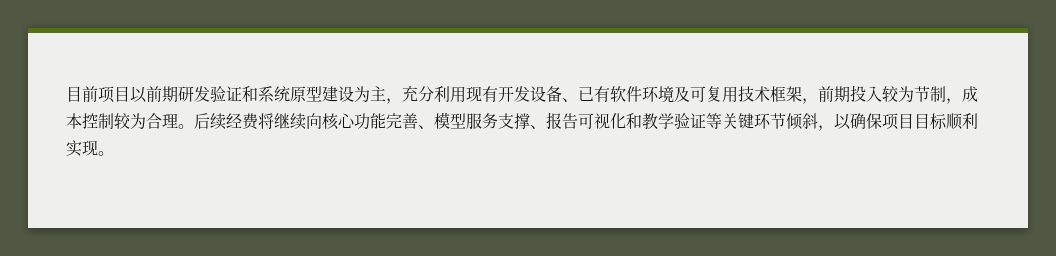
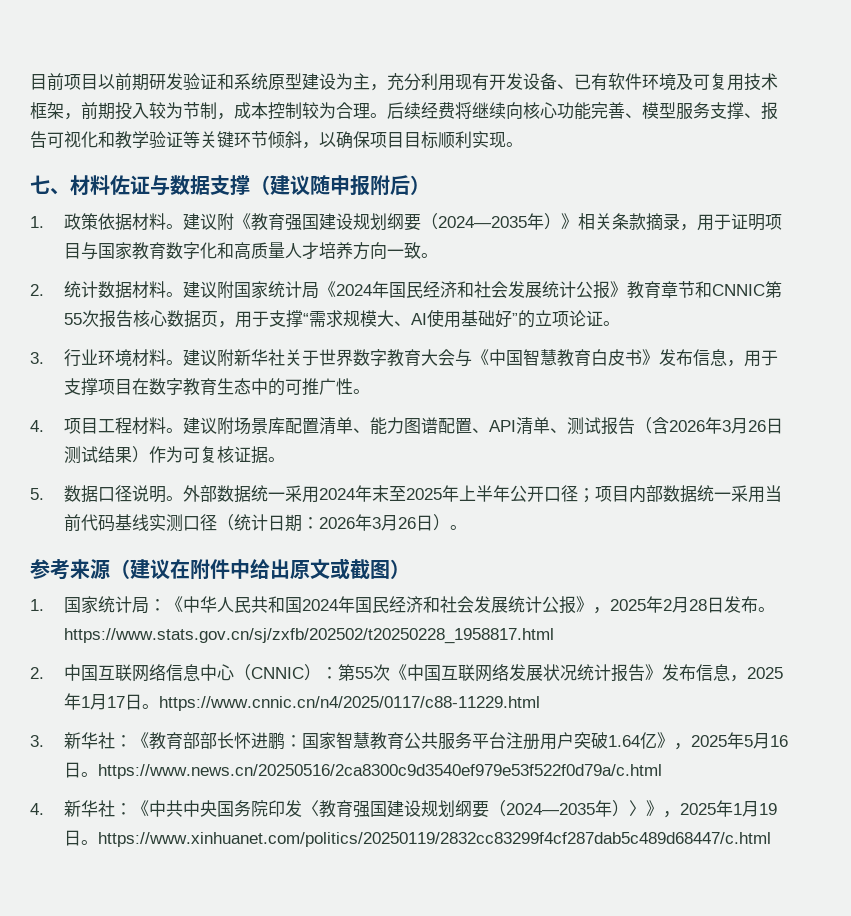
+ 七、材料佐证与数据支撑（建议随申报附后）
+ 1.政策依据材料。建议附《教育强国建设规划纲要（2024—2035年）》相关条款摘录，用于证明项目与国家教育数字化和高质量人才培养方向一致。
+ 2.统计数据材料。建议附国家统计局《2024年国民经济和社会发展统计公报》教育章节和CNNIC第55次报告核心数据页，用于支撑“需求规模大、AI使用基础好”的立项论证。
+ 3.行业环境材料。建议附新华社关于世界数字教育大会与《中国智慧教育白皮书》发布信息，用于支撑项目在数字教育生态中的可推广性。
+ 4.项目工程材料。建议附场景库配置清单、能力图谱配置、API清单、测试报告（含2026年3月26日测试结果）作为可复核证据。
+ 5.数据口径说明。外部数据统一采用2024年末至2025年上半年公开口径；项目内部数据统一采用当前代码基线实测口径（统计日期：2026年3月26日）。
+ 参考来源（建议在附件中给出原文或截图）
+ 1.国家统计局：《中华人民共和国2024年国民经济和社会发展统计公报》，2025年2月28日发布。https://www.stats.gov.cn/sj/zxfb/202502/t20250228_1958817.html
+ 2.中国互联网络信息中心（CNNIC）：第55次《中国互联网络发展状况统计报告》发布信息，2025年1月17日。https://www.cnnic.cn/n4/2025/0117/c88-11229.html
+ 3.新华社：《教育部部长怀进鹏：国家智慧教育公共服务平台注册用户突破1.64亿》，2025年5月16日。https://www.news.cn/20250516/2ca8300c9d3540ef979e53f522f0d79a/c.html
+ 4.新华社：《中共中央国务院印发〈教育强国建设规划纲要（2024—2035年）〉》，2025年1月19日。https://www.xinhuanet.com/politics/20250119/2832cc83299f4cf287dab5c489d68447/c.html

